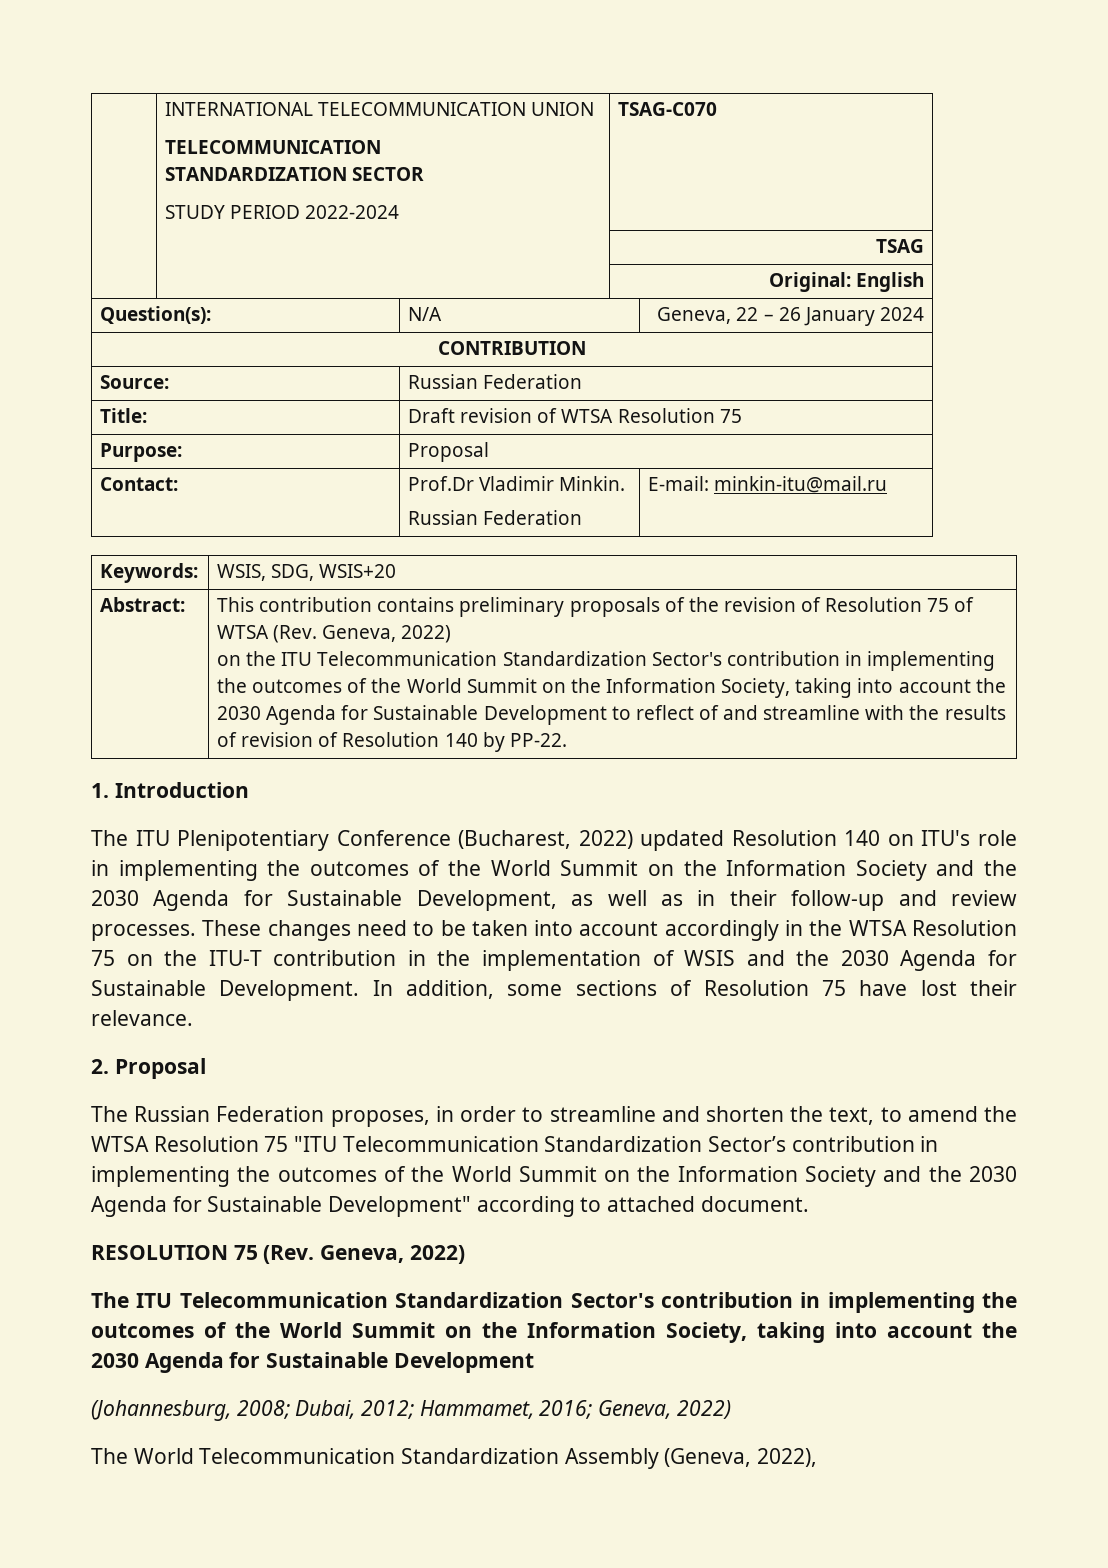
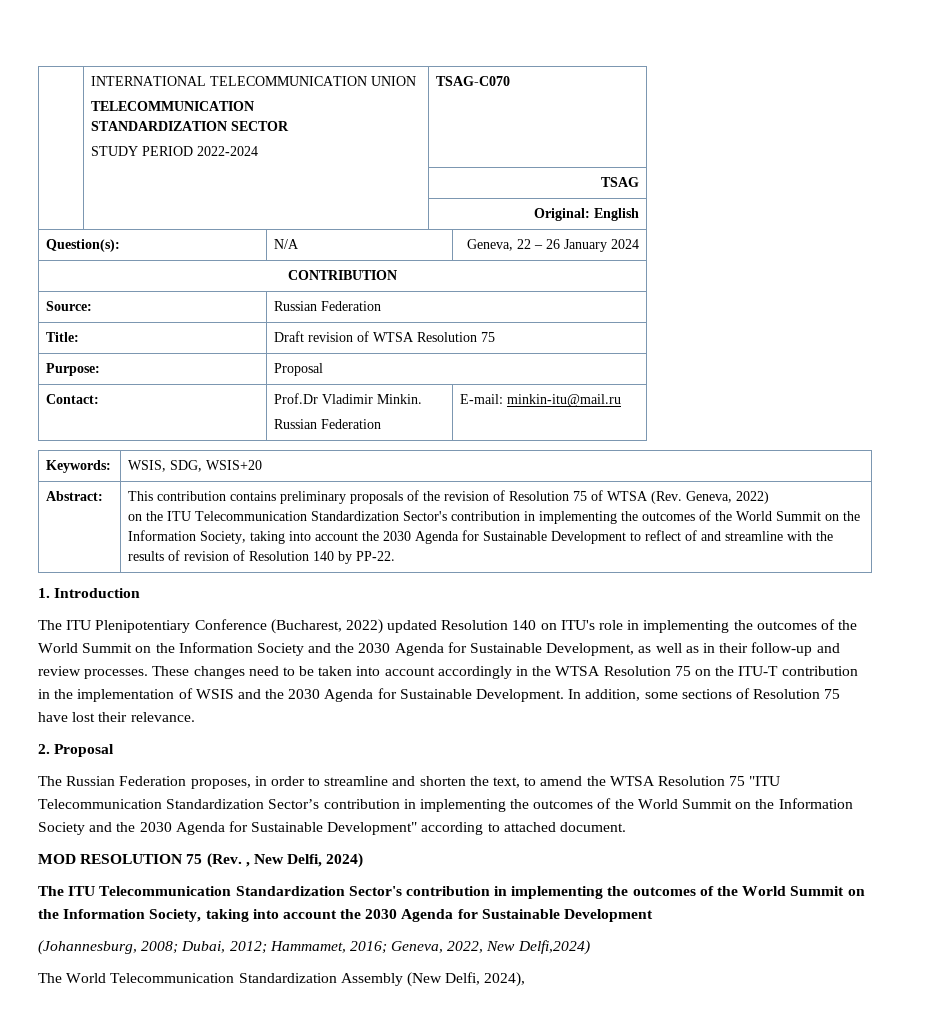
- RESOLUTION 75 (Rev. Geneva, 2022)
+ MOD RESOLUTION 75 (Rev. , New Delfi, 2024)
- (Johannesburg, 2008; Dubai, 2012; Hammamet, 2016; Geneva, 2022)
+ (Johannesburg, 2008; Dubai, 2012; Hammamet, 2016; Geneva, 2022, New Delfi,2024)
- The World Telecommunication Standardization Assembly (Geneva, 2022),
+ The World Telecommunication Standardization Assembly (New Delfi, 2024),

